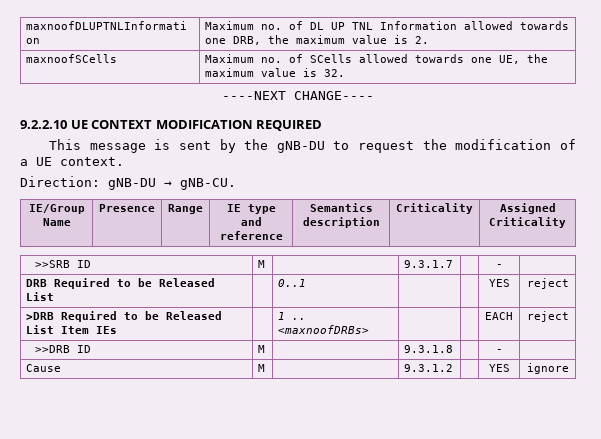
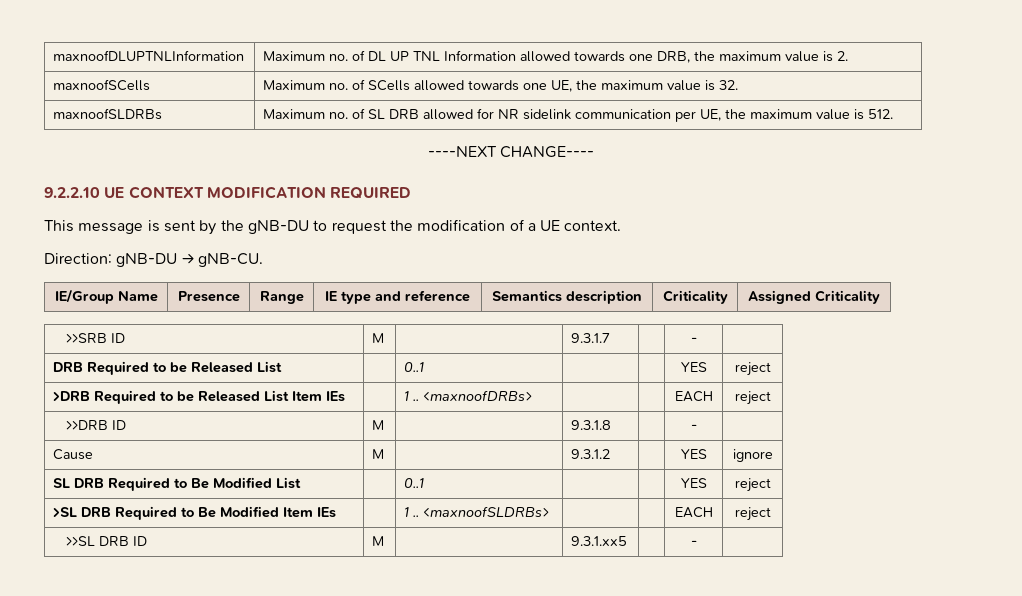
+ maxnoofSLDRBs | Maximum no. of SL DRB allowed for NR sidelink communication per UE, the maximum value is 512.
+ SL DRB Required to Be Modified List | | 0..1 | | | YES | reject
+ >SL DRB Required to Be Modified Item IEs | | 1 .. <maxnoofSLDRBs> | | | EACH | reject
+ >>SL DRB ID | M | | 9.3.1.xx5 | | - |

